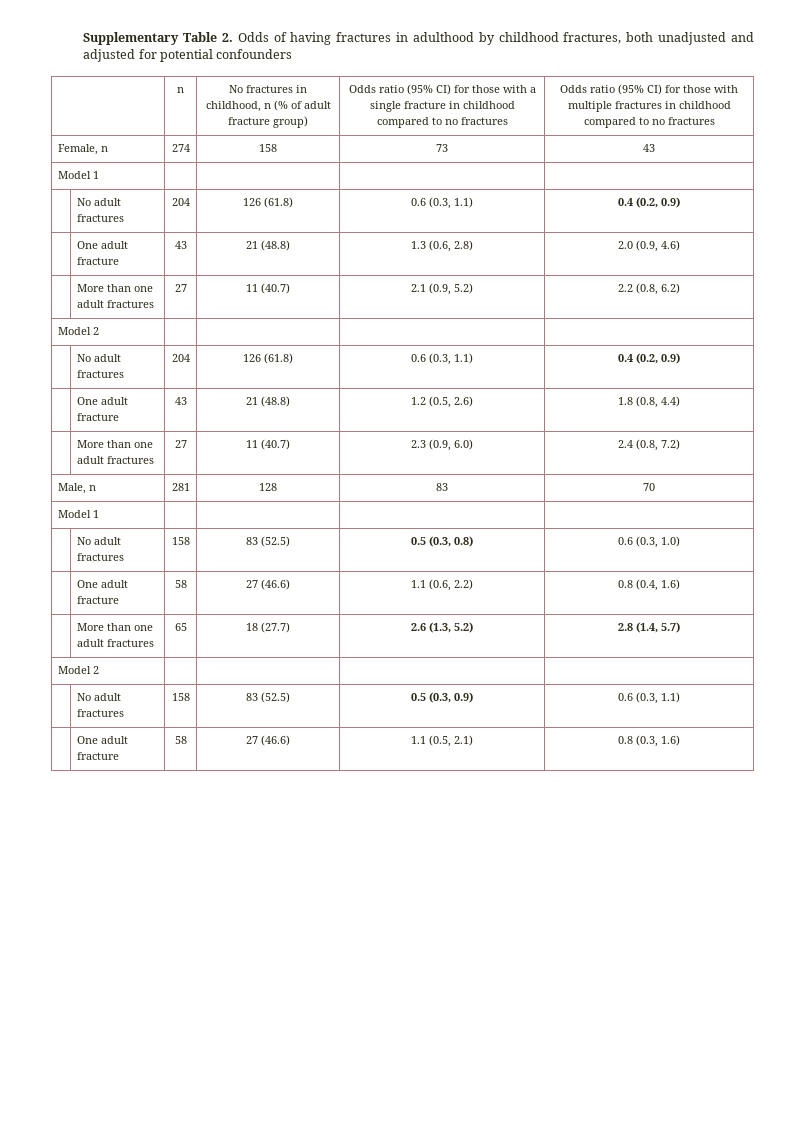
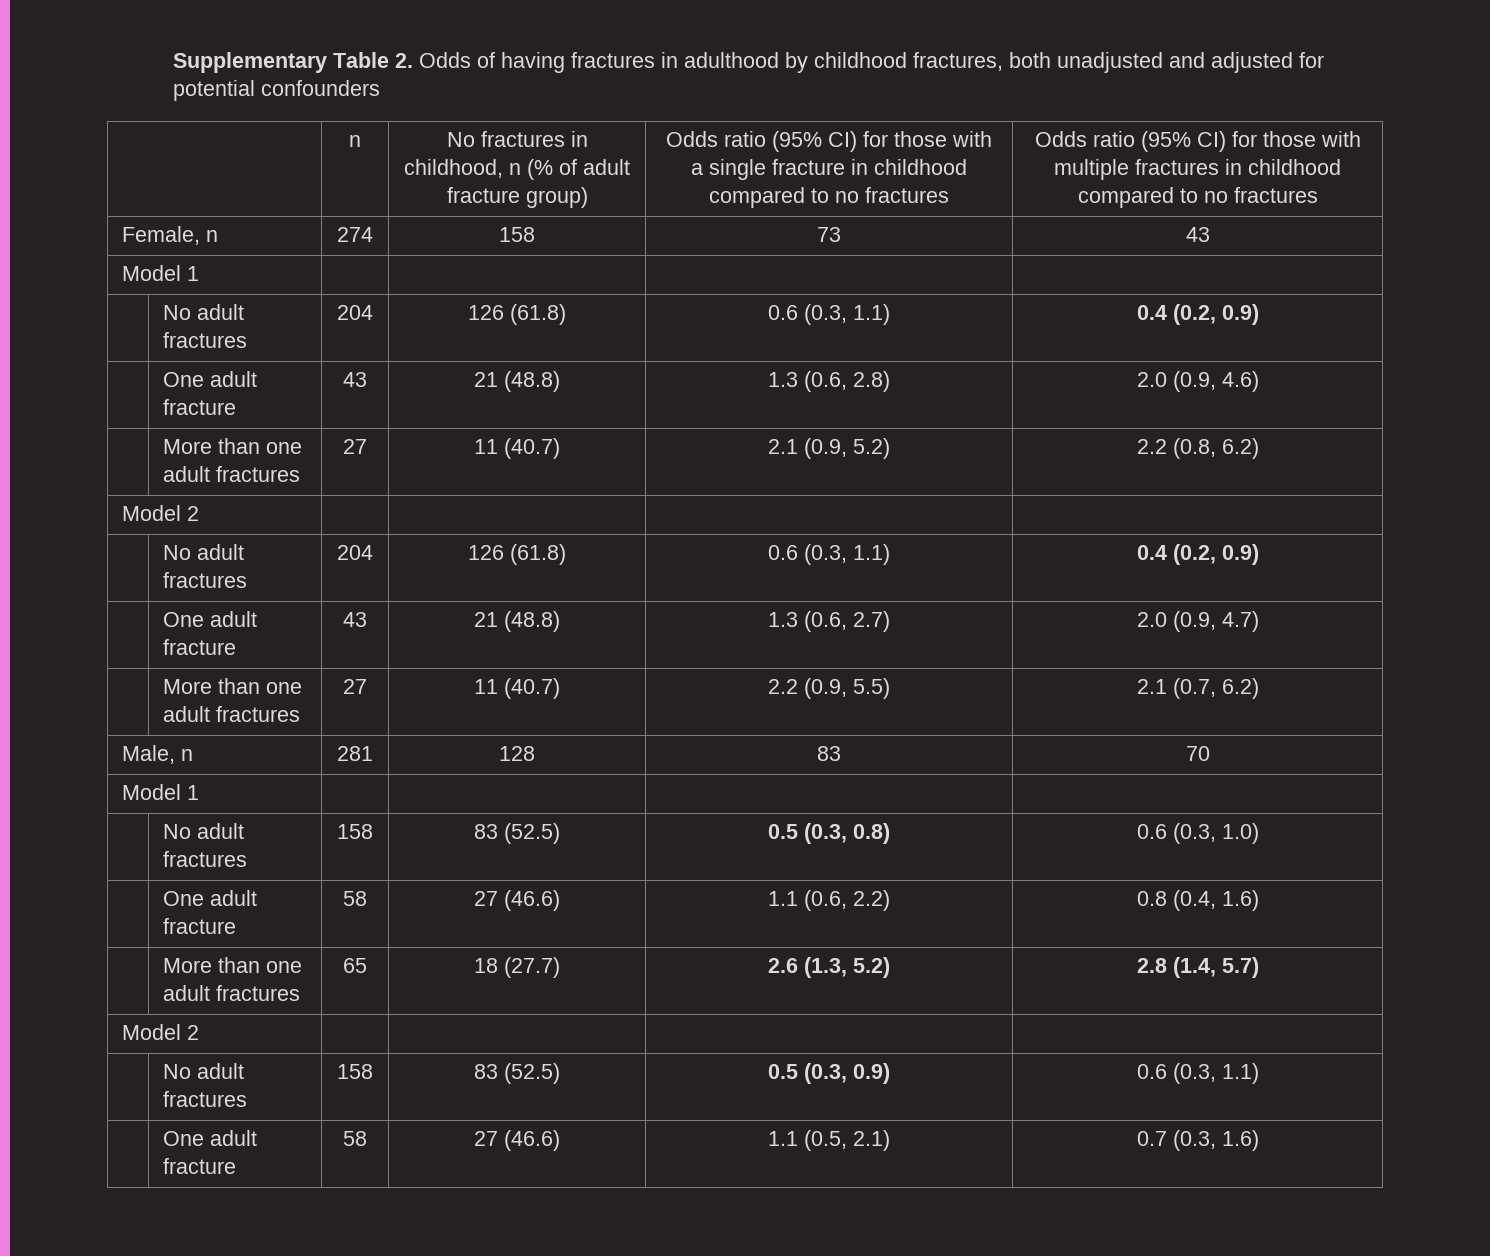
- | One adult fracture | 43 | 21 (48.8) | 1.2 (0.5, 2.6) | 1.8 (0.8, 4.4)
- | More than one adult fractures | 27 | 11 (40.7) | 2.3 (0.9, 6.0) | 2.4 (0.8, 7.2)
+ | One adult fracture | 43 | 21 (48.8) | 1.3 (0.6, 2.7) | 2.0 (0.9, 4.7)
+ | More than one adult fractures | 27 | 11 (40.7) | 2.2 (0.9, 5.5) | 2.1 (0.7, 6.2)
- | One adult fracture | 58 | 27 (46.6) | 1.1 (0.5, 2.1) | 0.8 (0.3, 1.6)
+ | One adult fracture | 58 | 27 (46.6) | 1.1 (0.5, 2.1) | 0.7 (0.3, 1.6)

